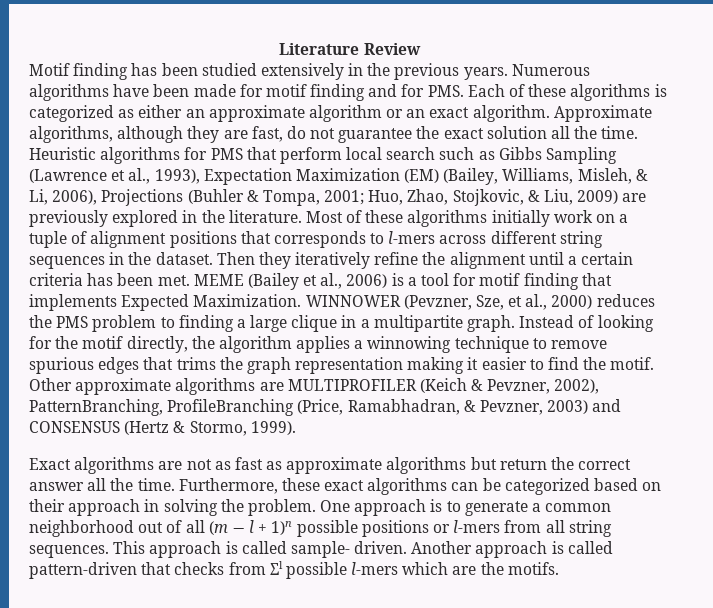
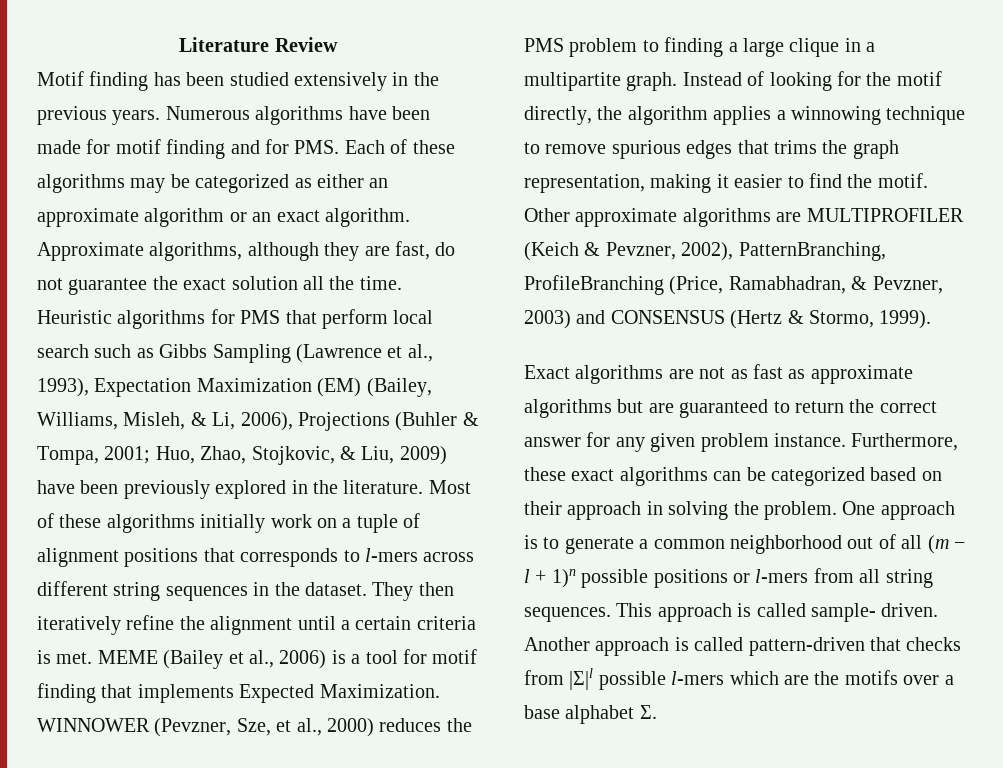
- Numerous algorithms have been made for motif finding and for PMS. Each of these algorithms is categorized as either an approximate algorithm or an exact algorithm.
+ Numerous algorithms have been made for motif finding and for PMS. Each of these algorithms may be categorized as either an approximate algorithm or an exact algorithm.
- Heuristic algorithms for PMS that perform local search such as Gibbs Sampling (Lawrence et al., 1993), Expectation Maximization (EM) (Bailey, Williams, Misleh, & Li, 2006), Projections (Buhler & Tompa, 2001; Huo, Zhao, Stojkovic, & Liu, 2009) are previously explored in the literature.
+ Heuristic algorithms for PMS that perform local search such as Gibbs Sampling (Lawrence et al., 1993), Expectation Maximization (EM) (Bailey, Williams, Misleh, & Li, 2006), Projections (Buhler & Tompa, 2001; Huo, Zhao, Stojkovic, & Liu, 2009) have been previously explored in the literature.
- Then they iteratively refine the alignment until a certain criteria has been met.
+ They then iteratively refine the alignment until a certain criteria is met.
- Instead of looking for the motif directly, the algorithm applies a winnowing technique to remove spurious edges that trims the graph representation making it easier to find the motif.
+ Instead of looking for the motif directly, the algorithm applies a winnowing technique to remove spurious edges that trims the graph representation, making it easier to find the motif.
- Exact algorithms are not as fast as approximate algorithms but return the correct answer all the time.
+ Exact algorithms are not as fast as approximate algorithms but are guaranteed to return the correct answer for any given problem instance.
- Another approach is called pattern-driven that checks from Σl possible l-mers which are the motifs.
+ Another approach is called pattern-driven that checks from |Σ|l possible l-mers which are the motifs over a base alphabet Σ.

